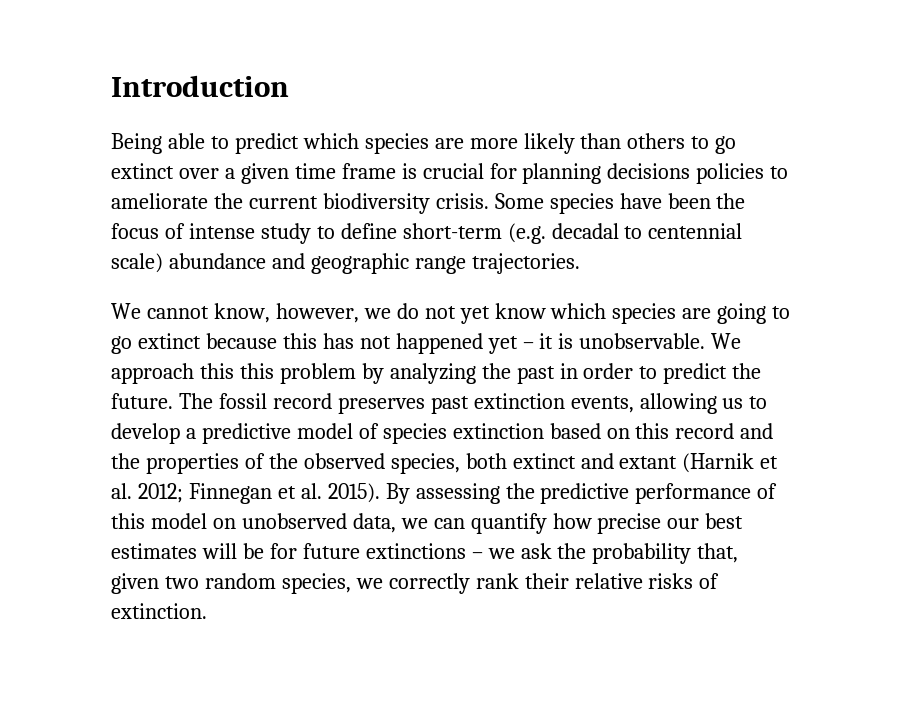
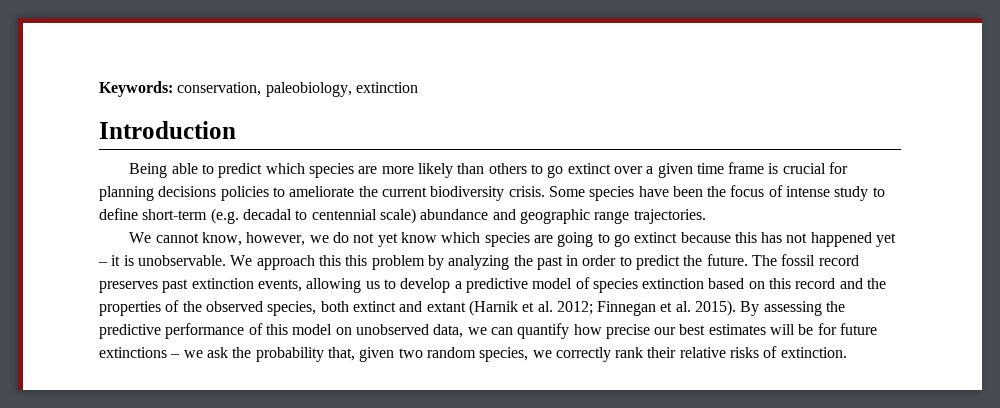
+ Keywords: conservation, paleobiology, extinction

